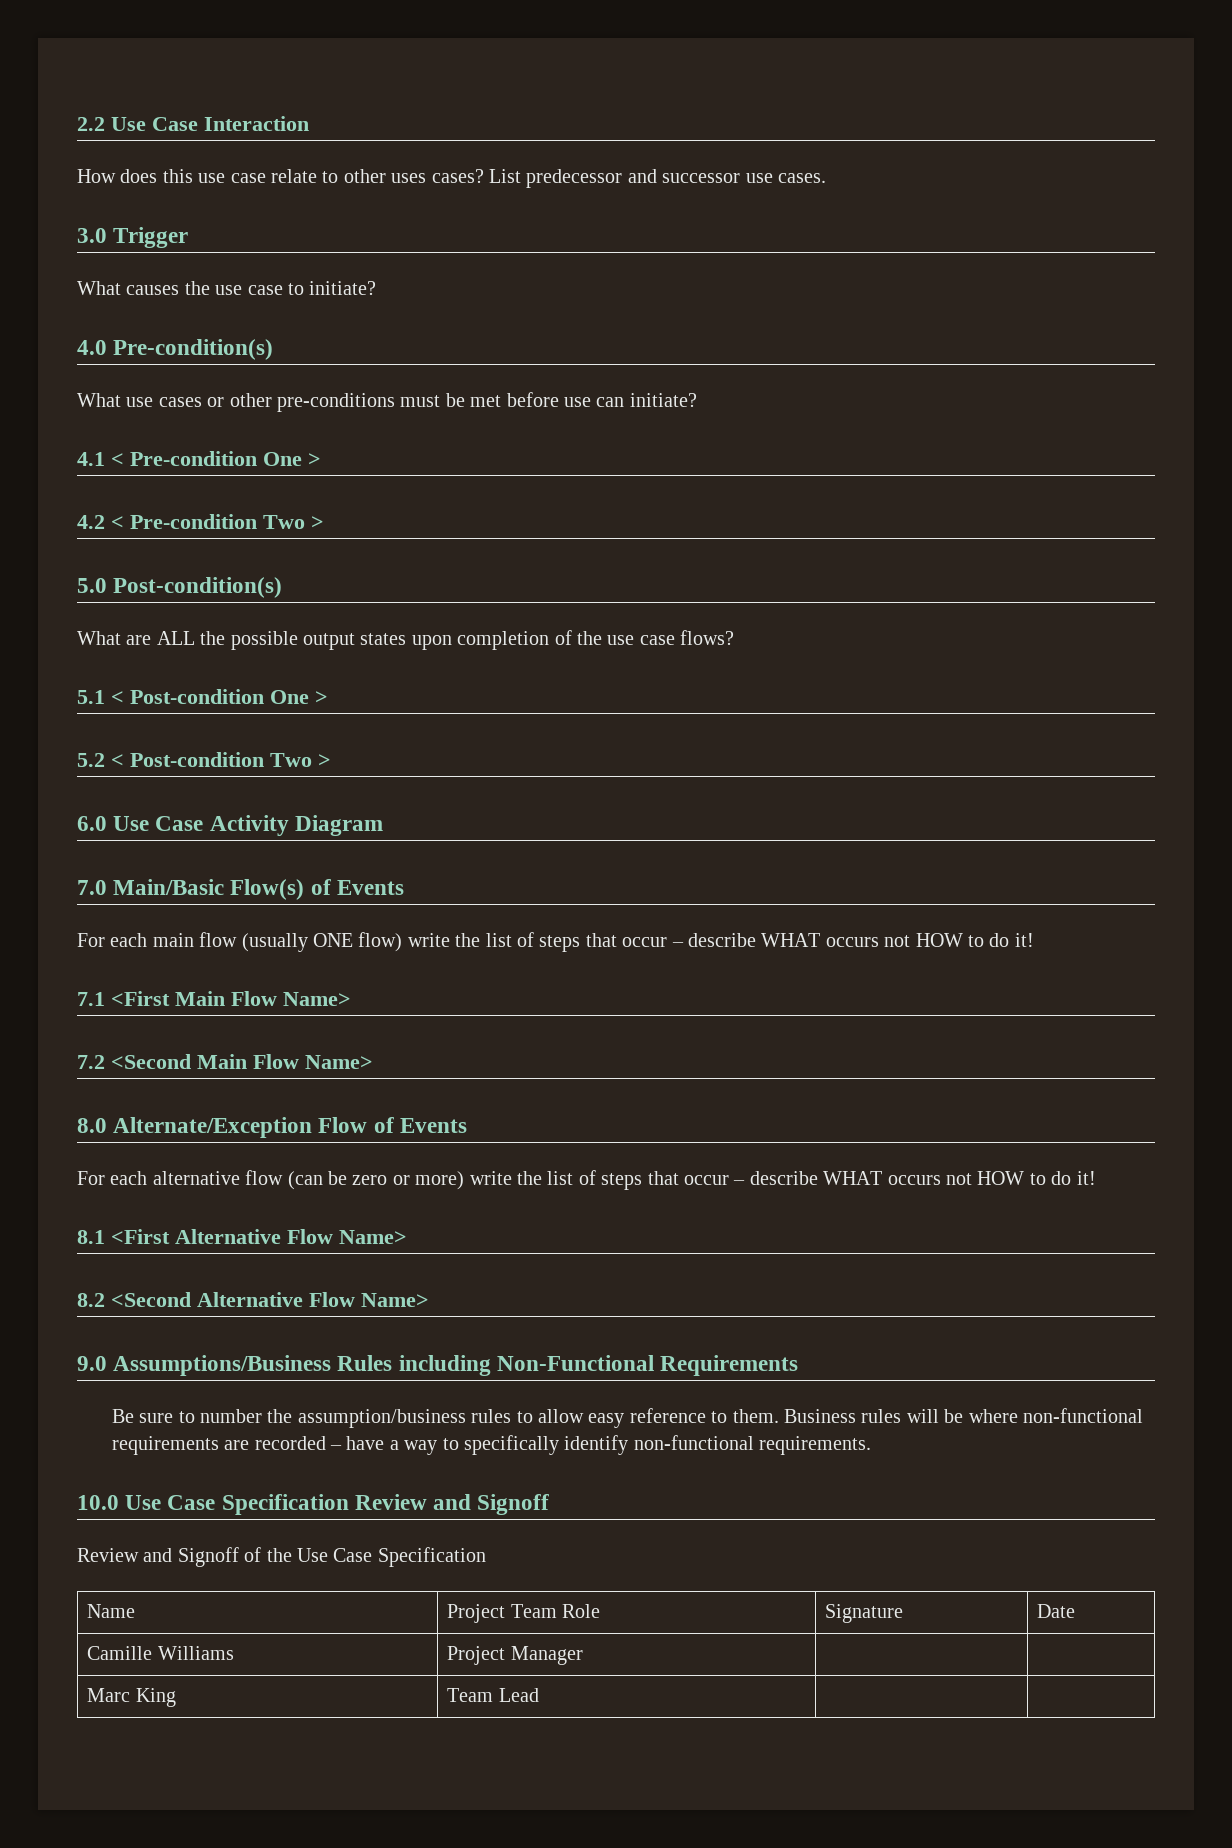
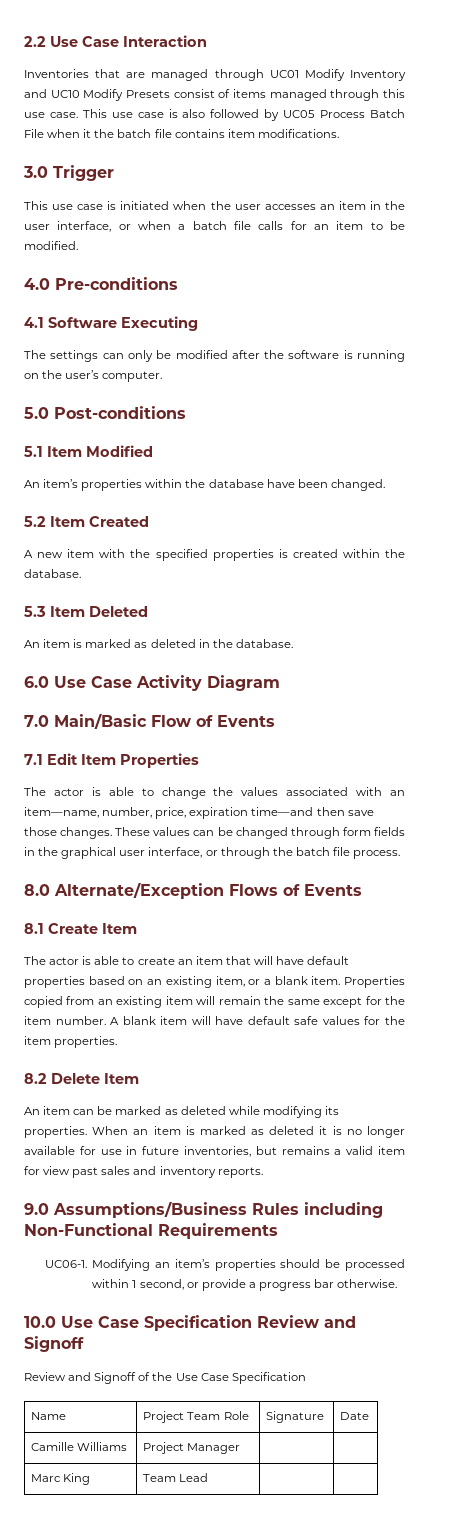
- How does this use case relate to other uses cases? List predecessor and successor use cases.
+ Inventories that are managed through UC01 Modify Inventory and UC10 Modify Presets consist of items managed through this use case. This use case is also followed by UC05 Process Batch File when it the batch file contains item modifications.
  3.0 Trigger
- What causes the use case to initiate?
- 4.0 Pre-condition(s)
- What use cases or other pre-conditions must be met before use can initiate?
- 4.1 < Pre-condition One >
- 4.2 < Pre-condition Two >
- 5.0 Post-condition(s)
- What are ALL the possible output states upon completion of the use case flows?
- 5.1 < Post-condition One >
- 5.2 < Post-condition Two >
+ This use case is initiated when the user accesses an item in the user interface, or when a batch file calls for an item to be modified.
+ 4.0 Pre-conditions
+ 4.1 Software Executing
+ The settings can only be modified after the software is running on the user’s computer.
+ 5.0 Post-conditions
+ 5.1 Item Modified
+ An item’s properties within the database have been changed.
+ 5.2 Item Created
+ A new item with the specified properties is created within the database.
+ 5.3 Item Deleted
+ An item is marked as deleted in the database.
- 7.0 Main/Basic Flow(s) of Events
- For each main flow (usually ONE flow) write the list of steps that occur – describe WHAT occurs not HOW to do it!
- 7.1 <First Main Flow Name>
- 7.2 <Second Main Flow Name>
- 8.0 Alternate/Exception Flow of Events
- For each alternative flow (can be zero or more) write the list of steps that occur – describe WHAT occurs not HOW to do it!
- 8.1 <First Alternative Flow Name>
- 8.2 <Second Alternative Flow Name>
+ 7.0 Main/Basic Flow of Events
+ 7.1 Edit Item Properties
+ The actor is able to change the values associated with an item—name, number, price, expiration time—and then save those changes. These values can be changed through form fields in the graphical user interface, or through the batch file process.
+ 8.0 Alternate/Exception Flows of Events
+ 8.1 Create Item
+ The actor is able to create an item that will have default properties based on an existing item, or a blank item. Properties copied from an existing item will remain the same except for the item number. A blank item will have default safe values for the item properties.
+ 8.2 Delete Item
+ An item can be marked as deleted while modifying its properties. When an item is marked as deleted it is no longer available for use in future inventories, but remains a valid item for view past sales and inventory reports.
- Be sure to number the assumption/business rules to allow easy reference to them. Business rules will be where non-functional requirements are recorded – have a way to specifically identify non-functional requirements.
+ UC06-1. Modifying an item’s properties should be processed within 1 second, or provide a progress bar otherwise.

